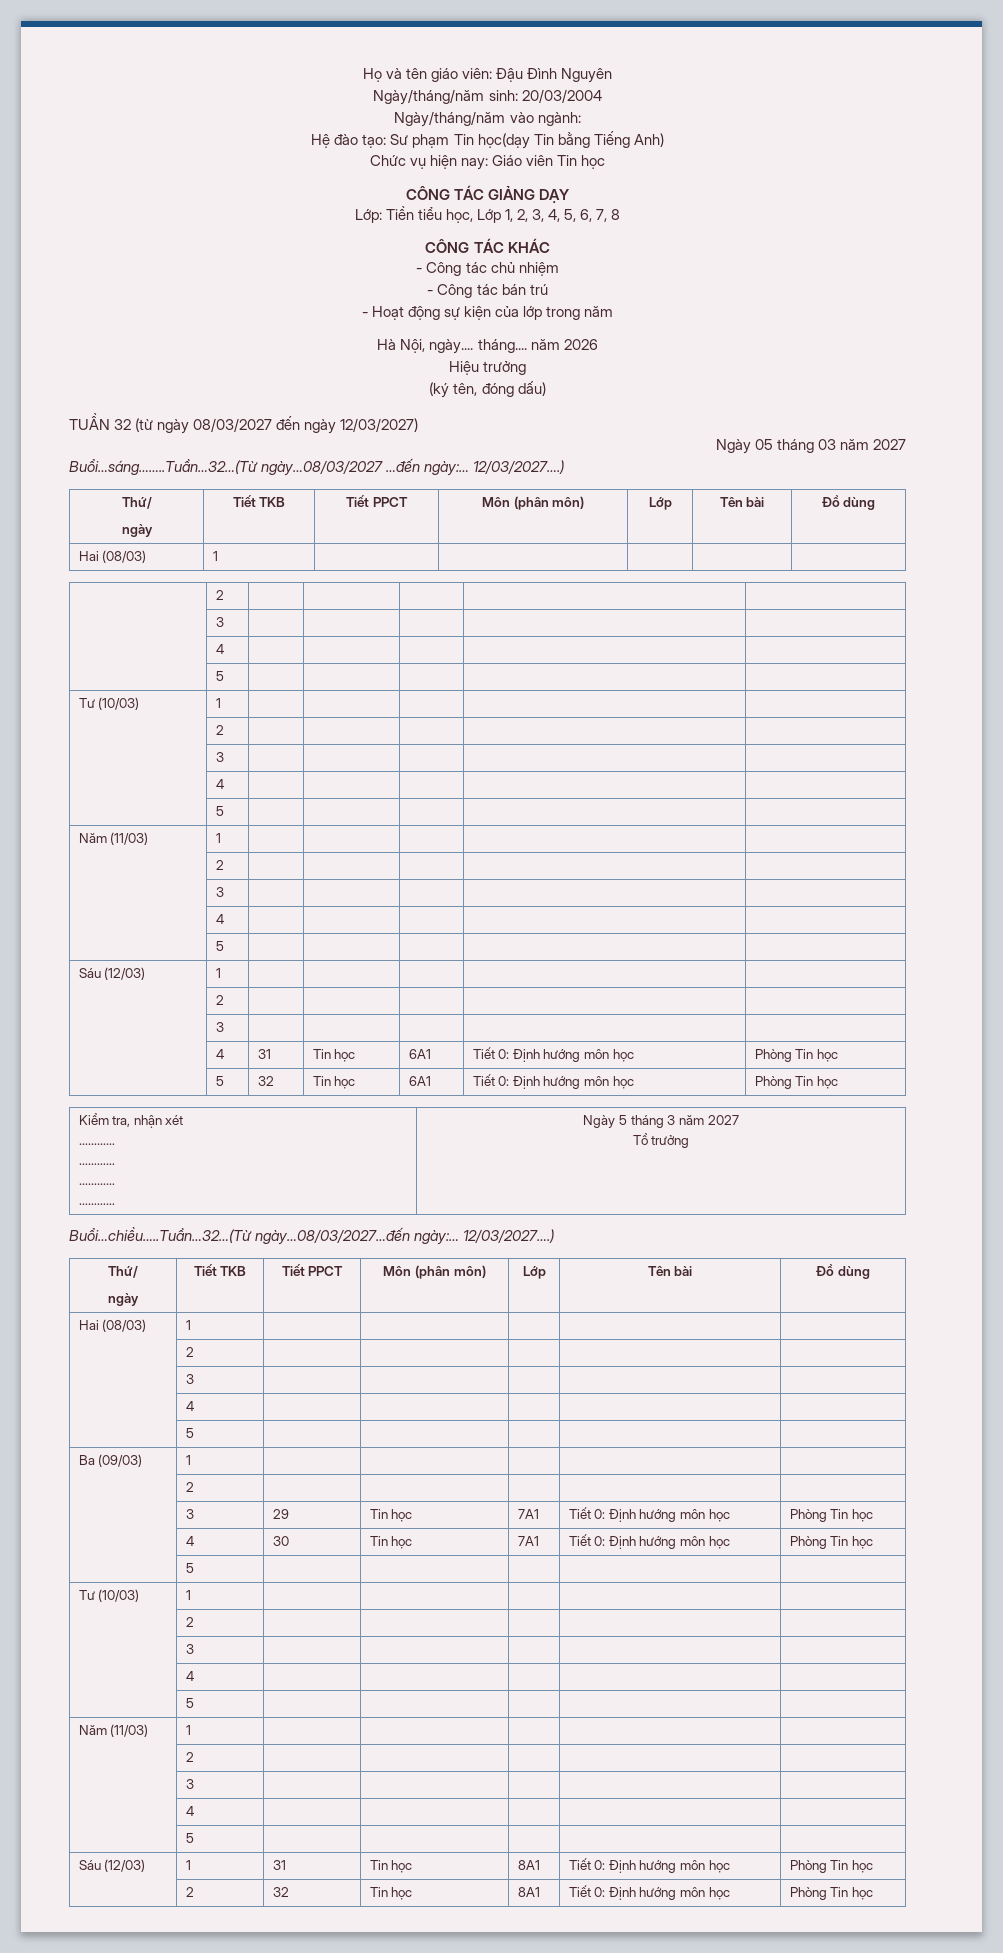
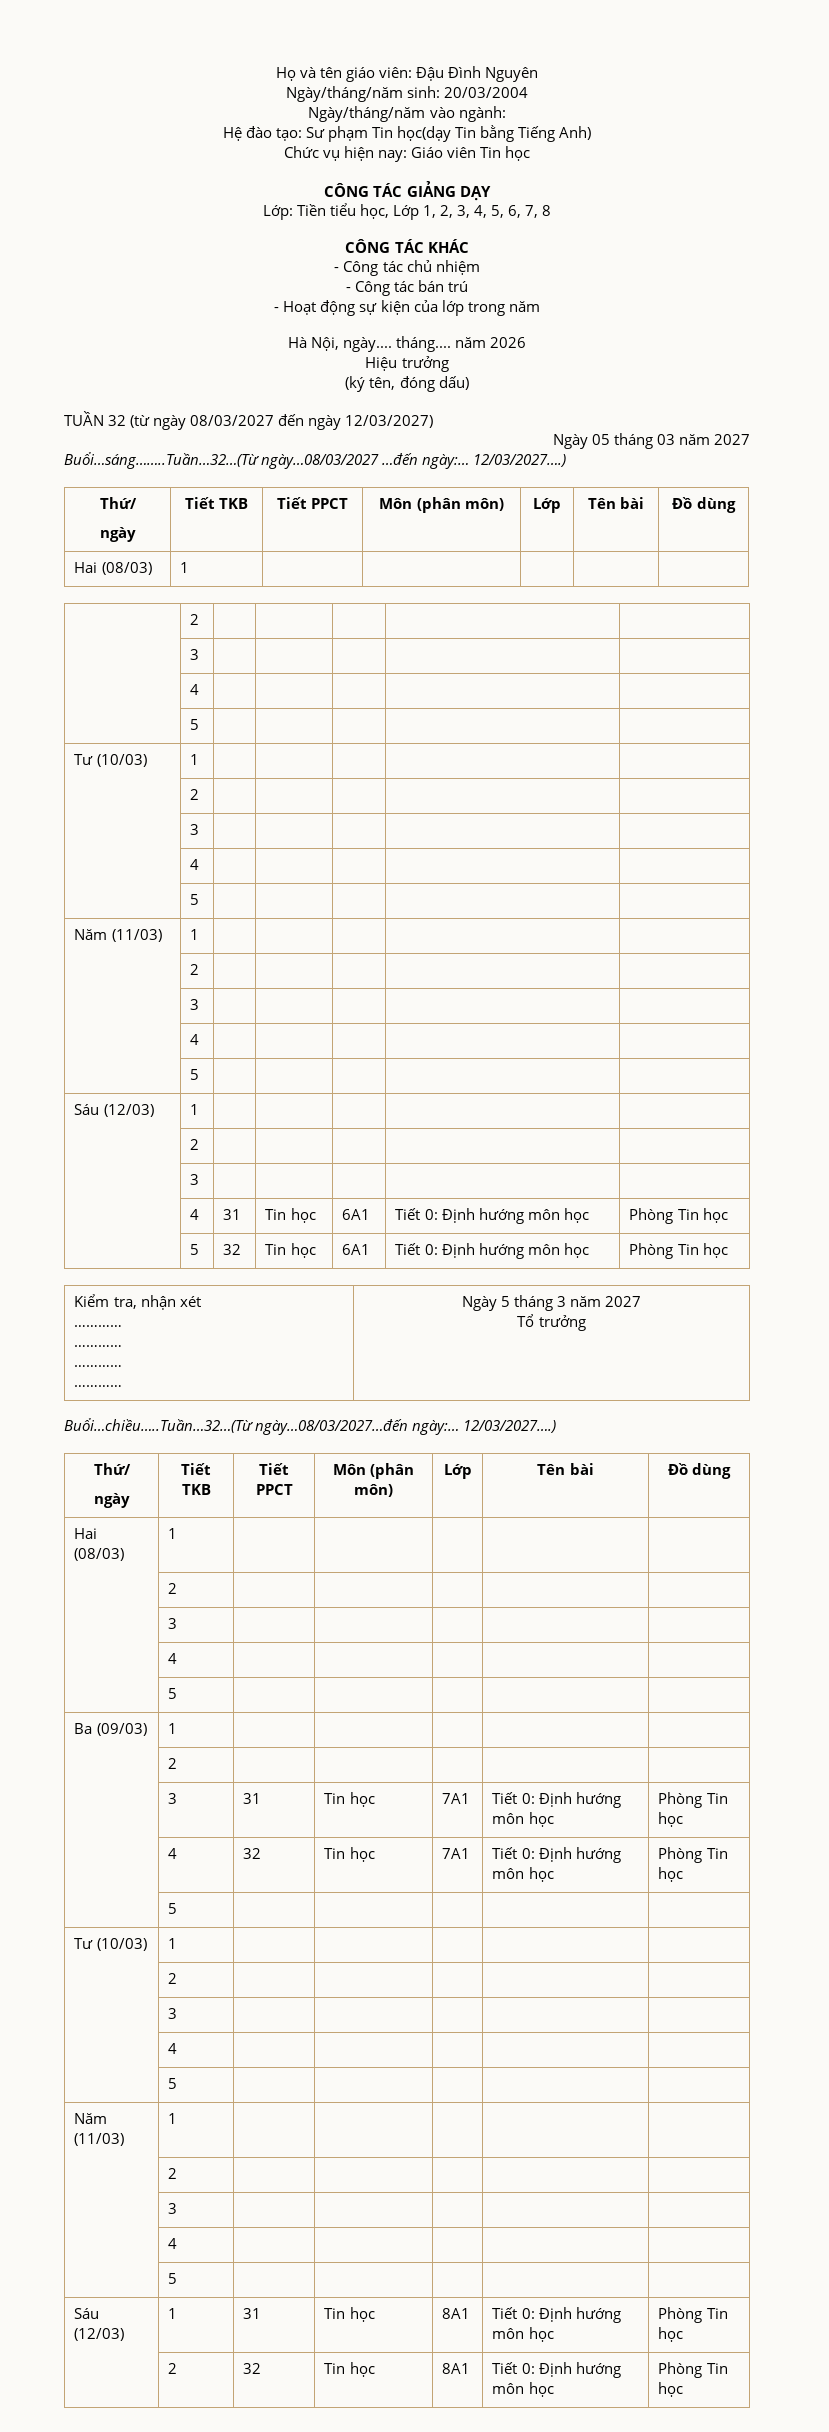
- | 3 | 29 | Tin học | 7A1 | Tiết 0: Định hướng môn học | Phòng Tin học
+ | 3 | 31 | Tin học | 7A1 | Tiết 0: Định hướng môn học | Phòng Tin học
- | 4 | 30 | Tin học | 7A1 | Tiết 0: Định hướng môn học | Phòng Tin học
+ | 4 | 32 | Tin học | 7A1 | Tiết 0: Định hướng môn học | Phòng Tin học

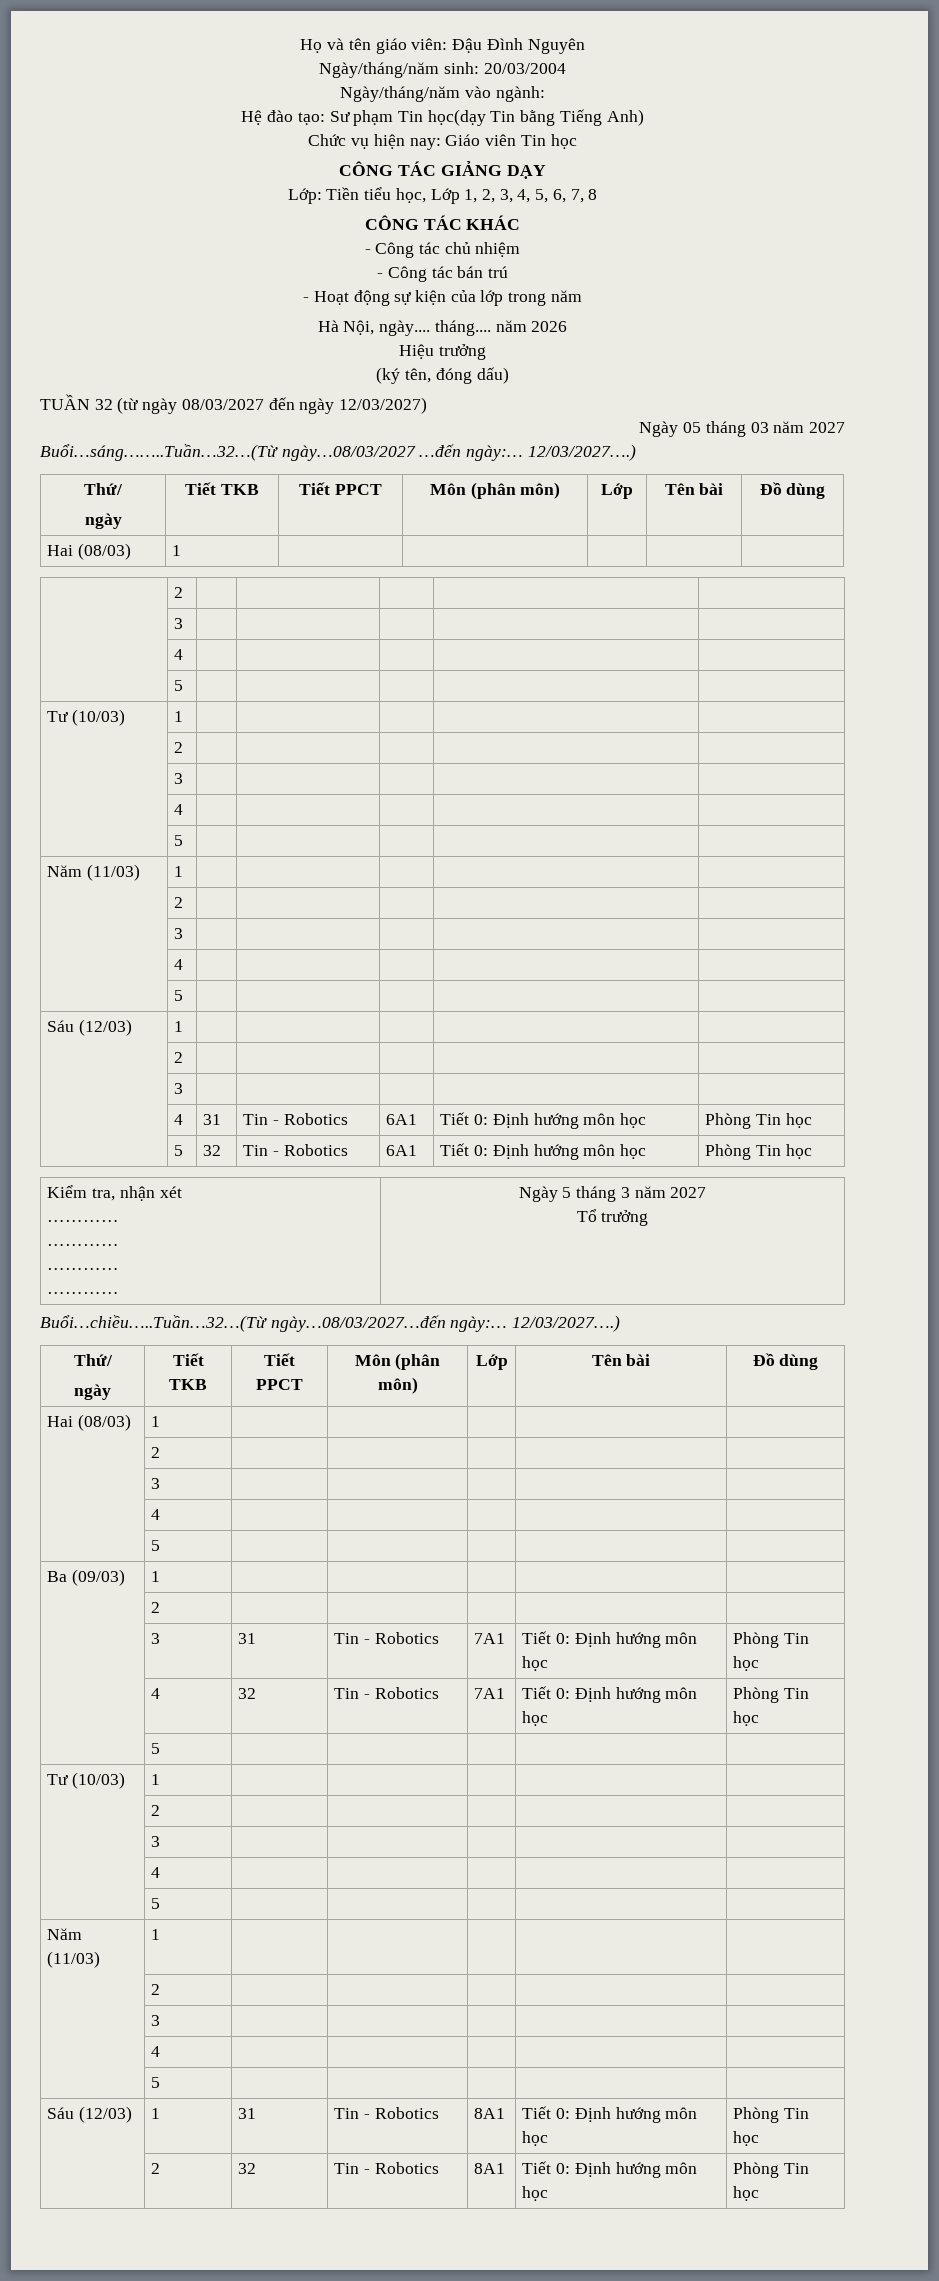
- | 4 | 31 | Tin học | 6A1 | Tiết 0: Định hướng môn học | Phòng Tin học
+ | 4 | 31 | Tin - Robotics | 6A1 | Tiết 0: Định hướng môn học | Phòng Tin học
- | 5 | 32 | Tin học | 6A1 | Tiết 0: Định hướng môn học | Phòng Tin học
+ | 5 | 32 | Tin - Robotics | 6A1 | Tiết 0: Định hướng môn học | Phòng Tin học
- | 3 | 31 | Tin học | 7A1 | Tiết 0: Định hướng môn học | Phòng Tin học
+ | 3 | 31 | Tin - Robotics | 7A1 | Tiết 0: Định hướng môn học | Phòng Tin học
- | 4 | 32 | Tin học | 7A1 | Tiết 0: Định hướng môn học | Phòng Tin học
+ | 4 | 32 | Tin - Robotics | 7A1 | Tiết 0: Định hướng môn học | Phòng Tin học
- Sáu (12/03) | 1 | 31 | Tin học | 8A1 | Tiết 0: Định hướng môn học | Phòng Tin học
+ Sáu (12/03) | 1 | 31 | Tin - Robotics | 8A1 | Tiết 0: Định hướng môn học | Phòng Tin học
- | 2 | 32 | Tin học | 8A1 | Tiết 0: Định hướng môn học | Phòng Tin học
+ | 2 | 32 | Tin - Robotics | 8A1 | Tiết 0: Định hướng môn học | Phòng Tin học

